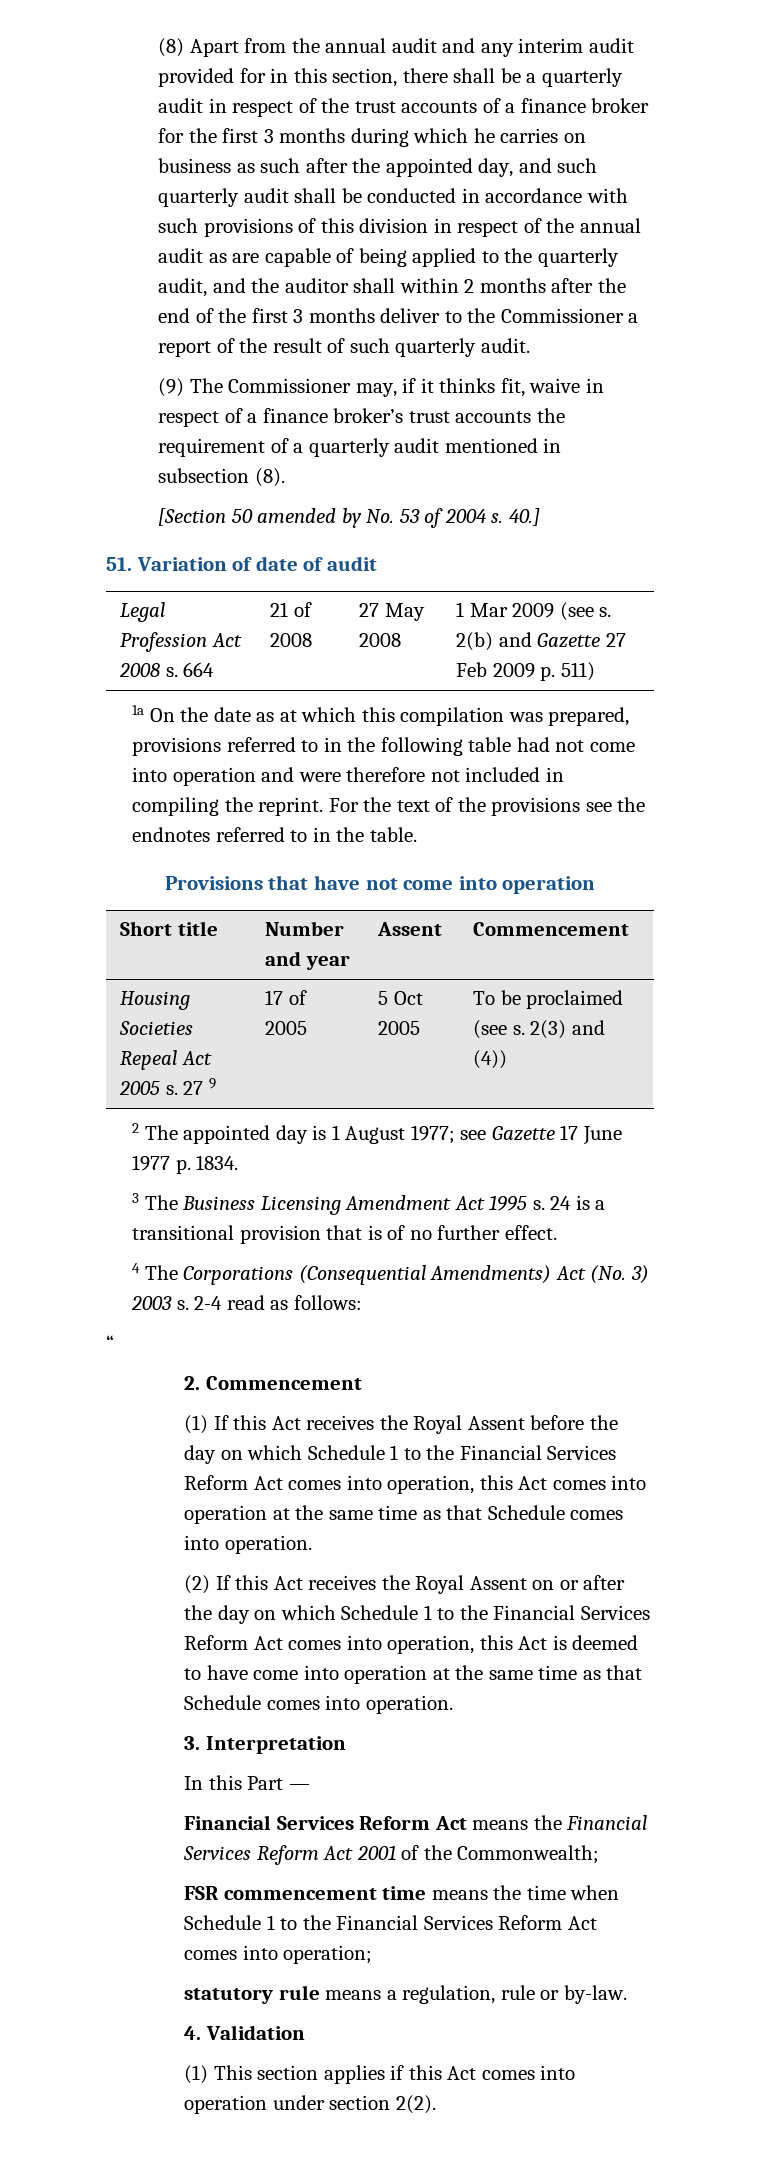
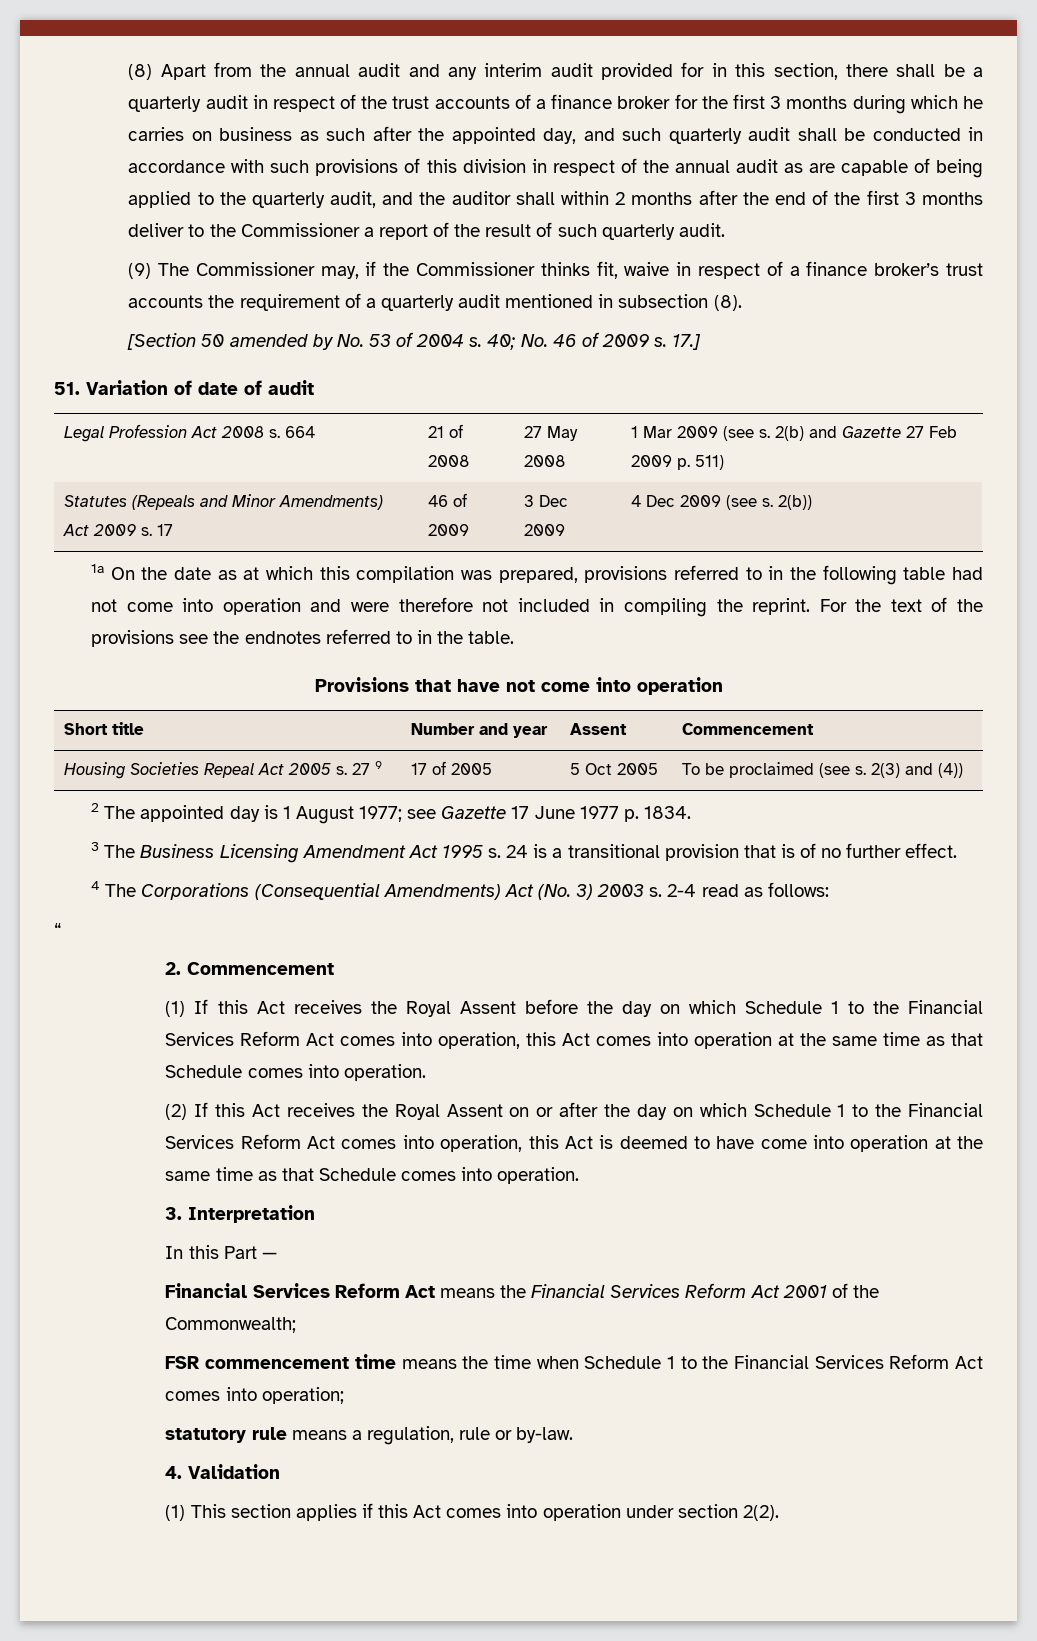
- (9) The Commissioner may, if it thinks fit, waive in respect of a finance broker’s trust accounts the requirement of a quarterly audit mentioned in subsection (8).
+ (9) The Commissioner may, if the Commissioner thinks fit, waive in respect of a finance broker’s trust accounts the requirement of a quarterly audit mentioned in subsection (8).
- 40.]
+ 40; No. 46 of 2009 s. 17.]
+ Statutes (Repeals and Minor Amendments) Act 2009 s. 17 | 46 of 2009 | 3 Dec 2009 | 4 Dec 2009 (see s. 2(b))

